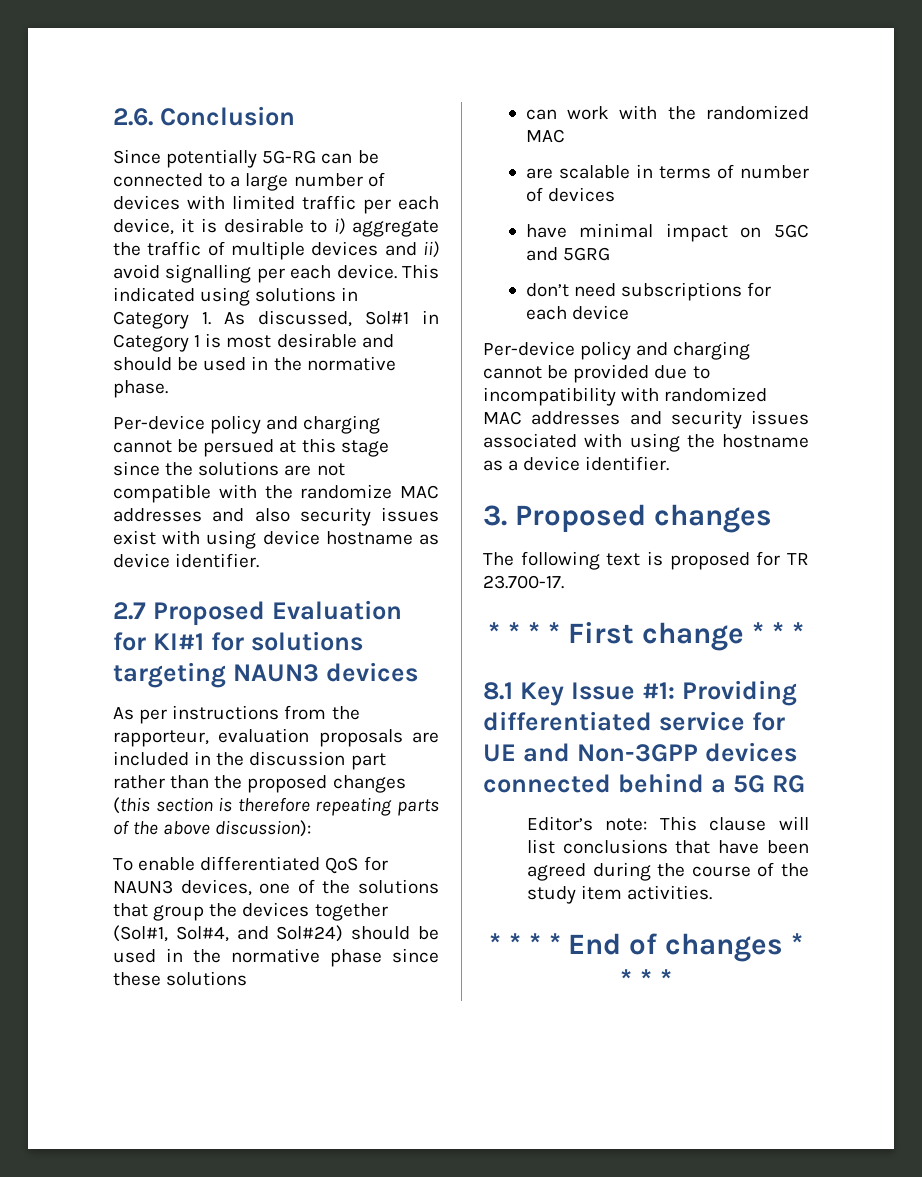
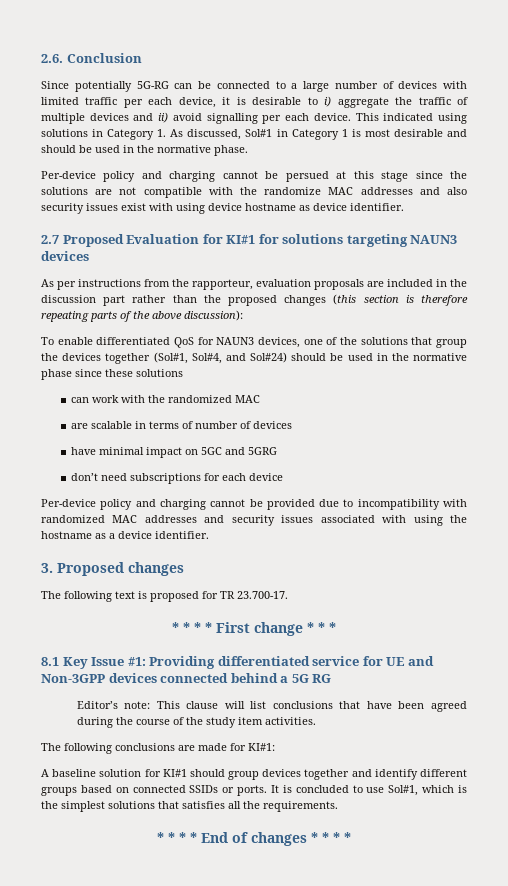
+ The following conclusions are made for KI#1:
+ A baseline solution for KI#1 should group devices together and identify different groups based on connected SSIDs or ports. It is concluded to use Sol#1, which is the simplest solutions that satisfies all the requirements.

